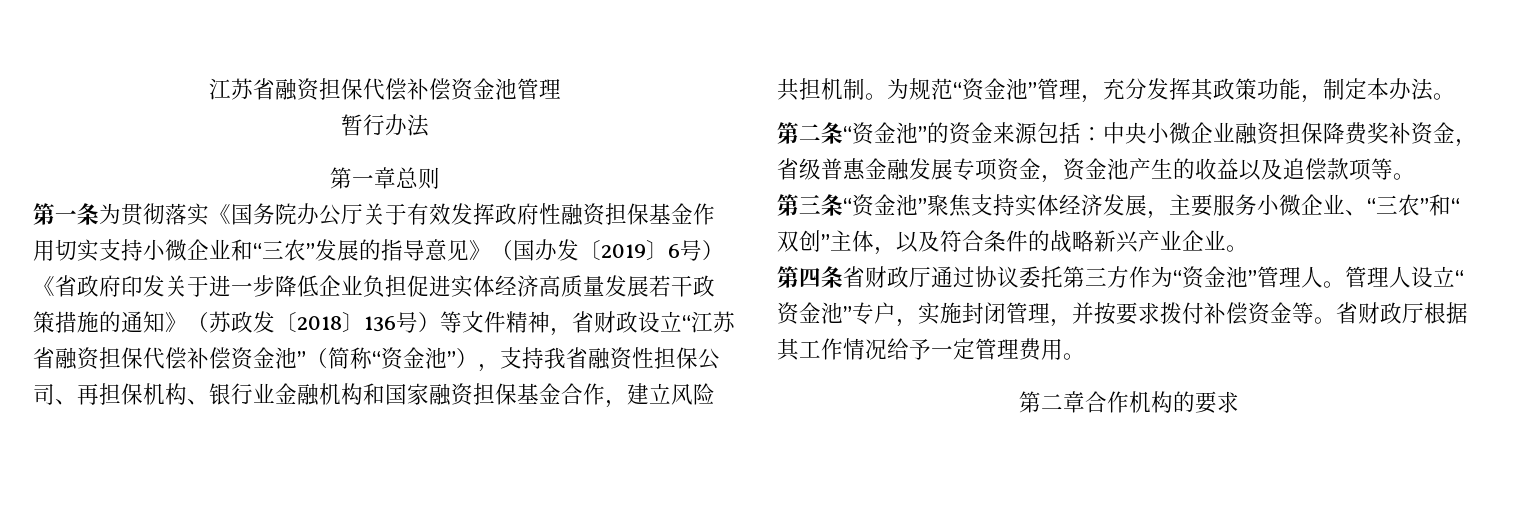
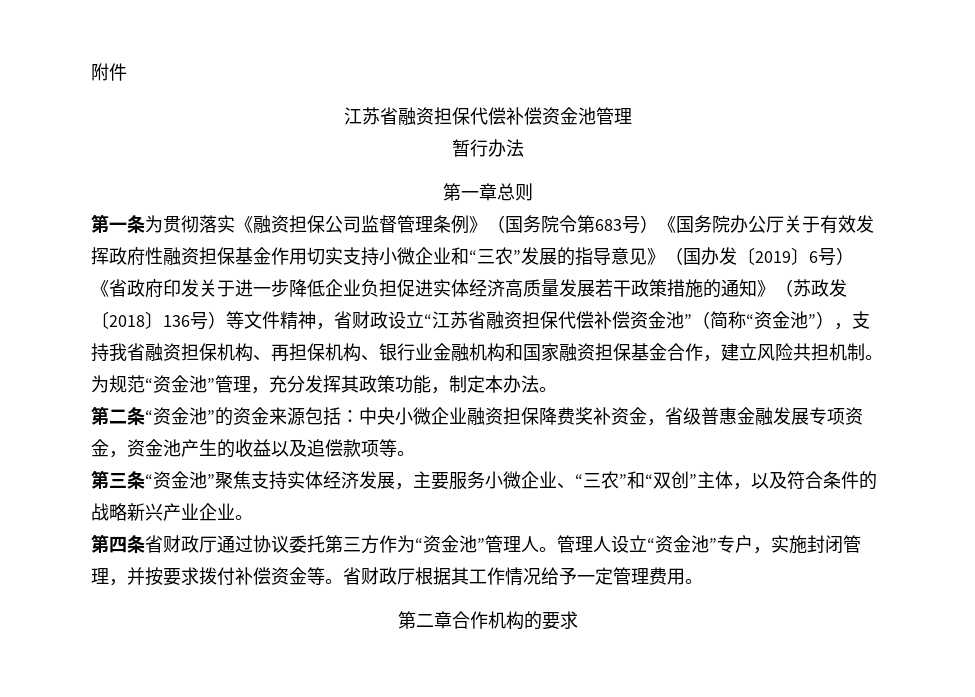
+ 附件
- 第一条为贯彻落实《国务院办公厅关于有效发挥政府性融资担保基金作用切实支持小微企业和“三农”发展的指导意见》（国办发〔2019〕6号）《省政府印发关于进一步降低企业负担促进实体经济高质量发展若干政策措施的通知》（苏政发〔2018〕136号）等文件精神，省财政设立“江苏省融资担保代偿补偿资金池”（简称“资金池”），支持我省融资性担保公司、再担保机构、银行业金融机构和国家融资担保基金合作，建立风险共担机制。
+ 第一条为贯彻落实《融资担保公司监督管理条例》（国务院令第683号）《国务院办公厅关于有效发挥政府性融资担保基金作用切实支持小微企业和“三农”发展的指导意见》（国办发〔2019〕6号）《省政府印发关于进一步降低企业负担促进实体经济高质量发展若干政策措施的通知》（苏政发〔2018〕136号）等文件精神，省财政设立“江苏省融资担保代偿补偿资金池”（简称“资金池”），支持我省融资担保机构、再担保机构、银行业金融机构和国家融资担保基金合作，建立风险共担机制。

